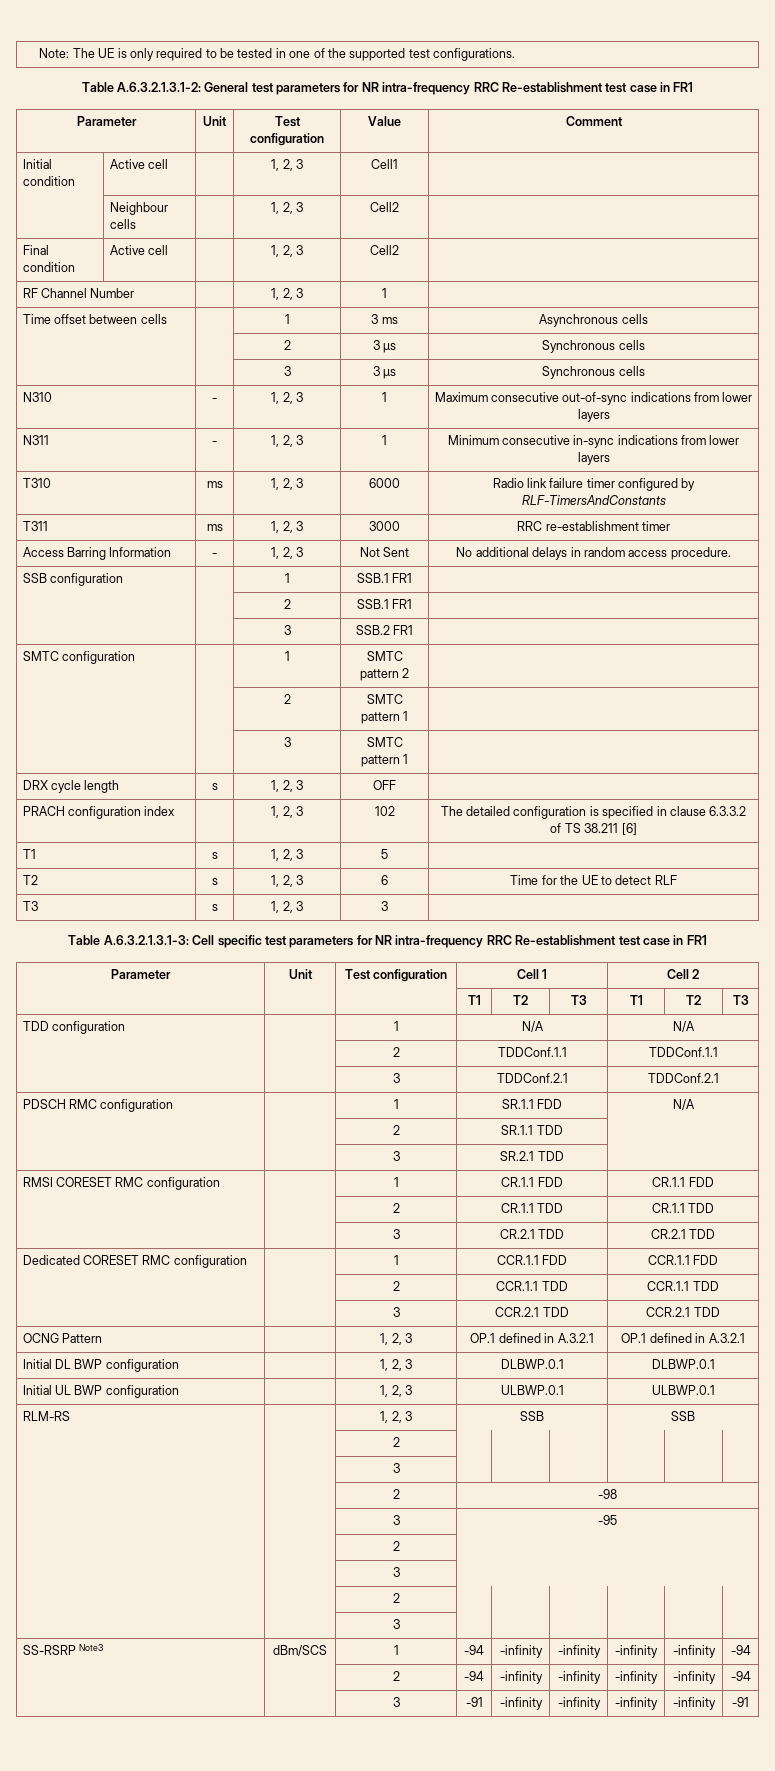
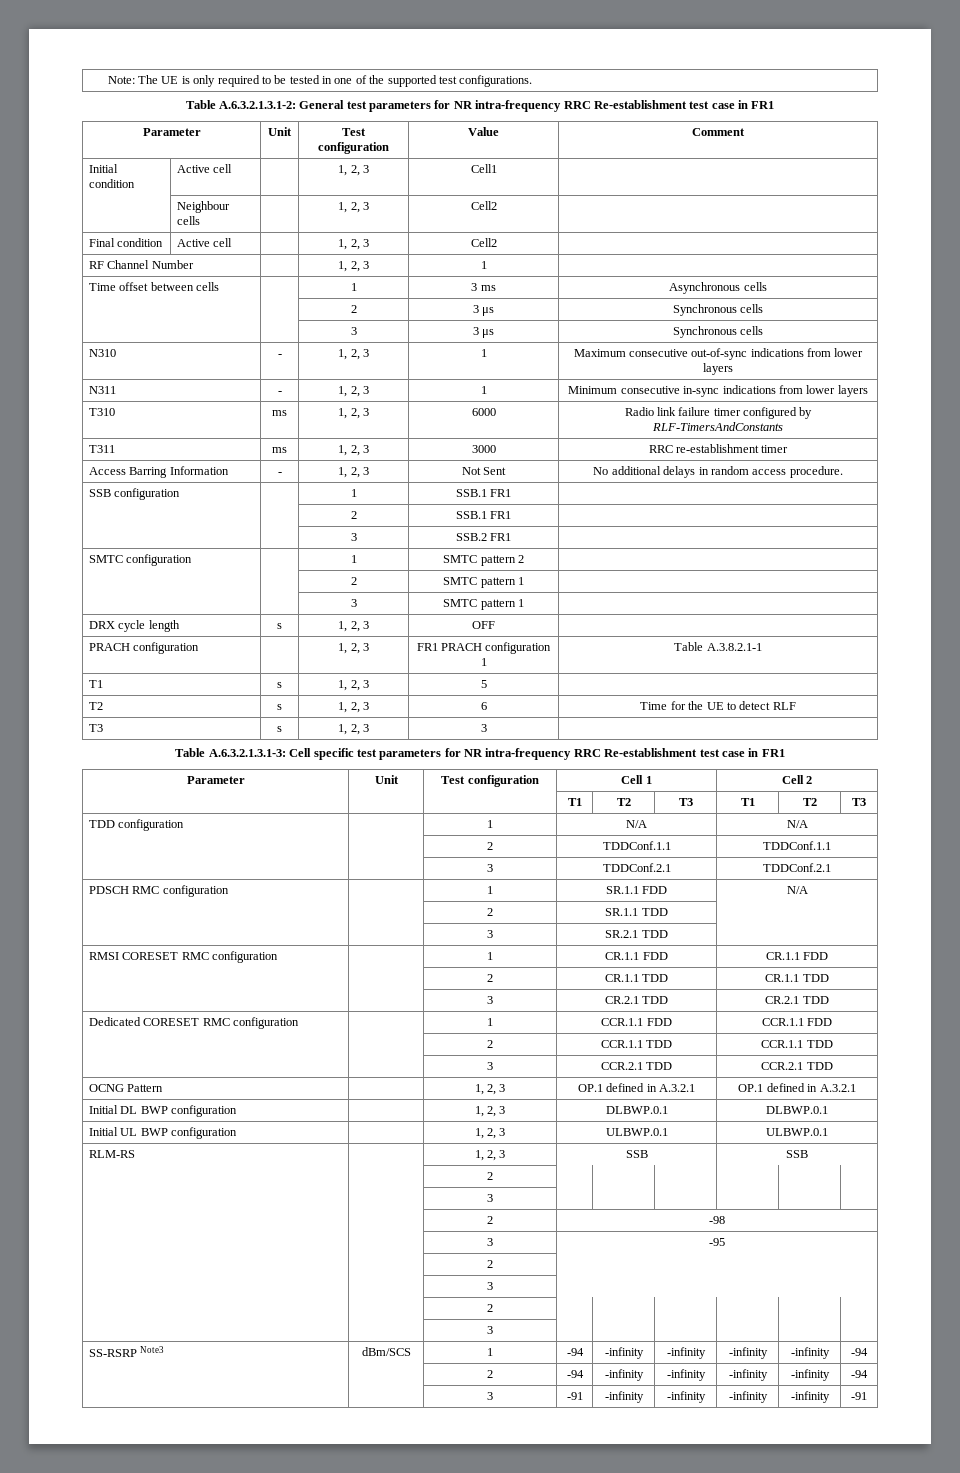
- PRACH configuration index | | 1, 2, 3 | 102 | The detailed configuration is specified in clause 6.3.3.2 of TS 38.211 [6]
+ PRACH configuration | | 1, 2, 3 | FR1 PRACH configuration 1 | Table A.3.8.2.1-1

